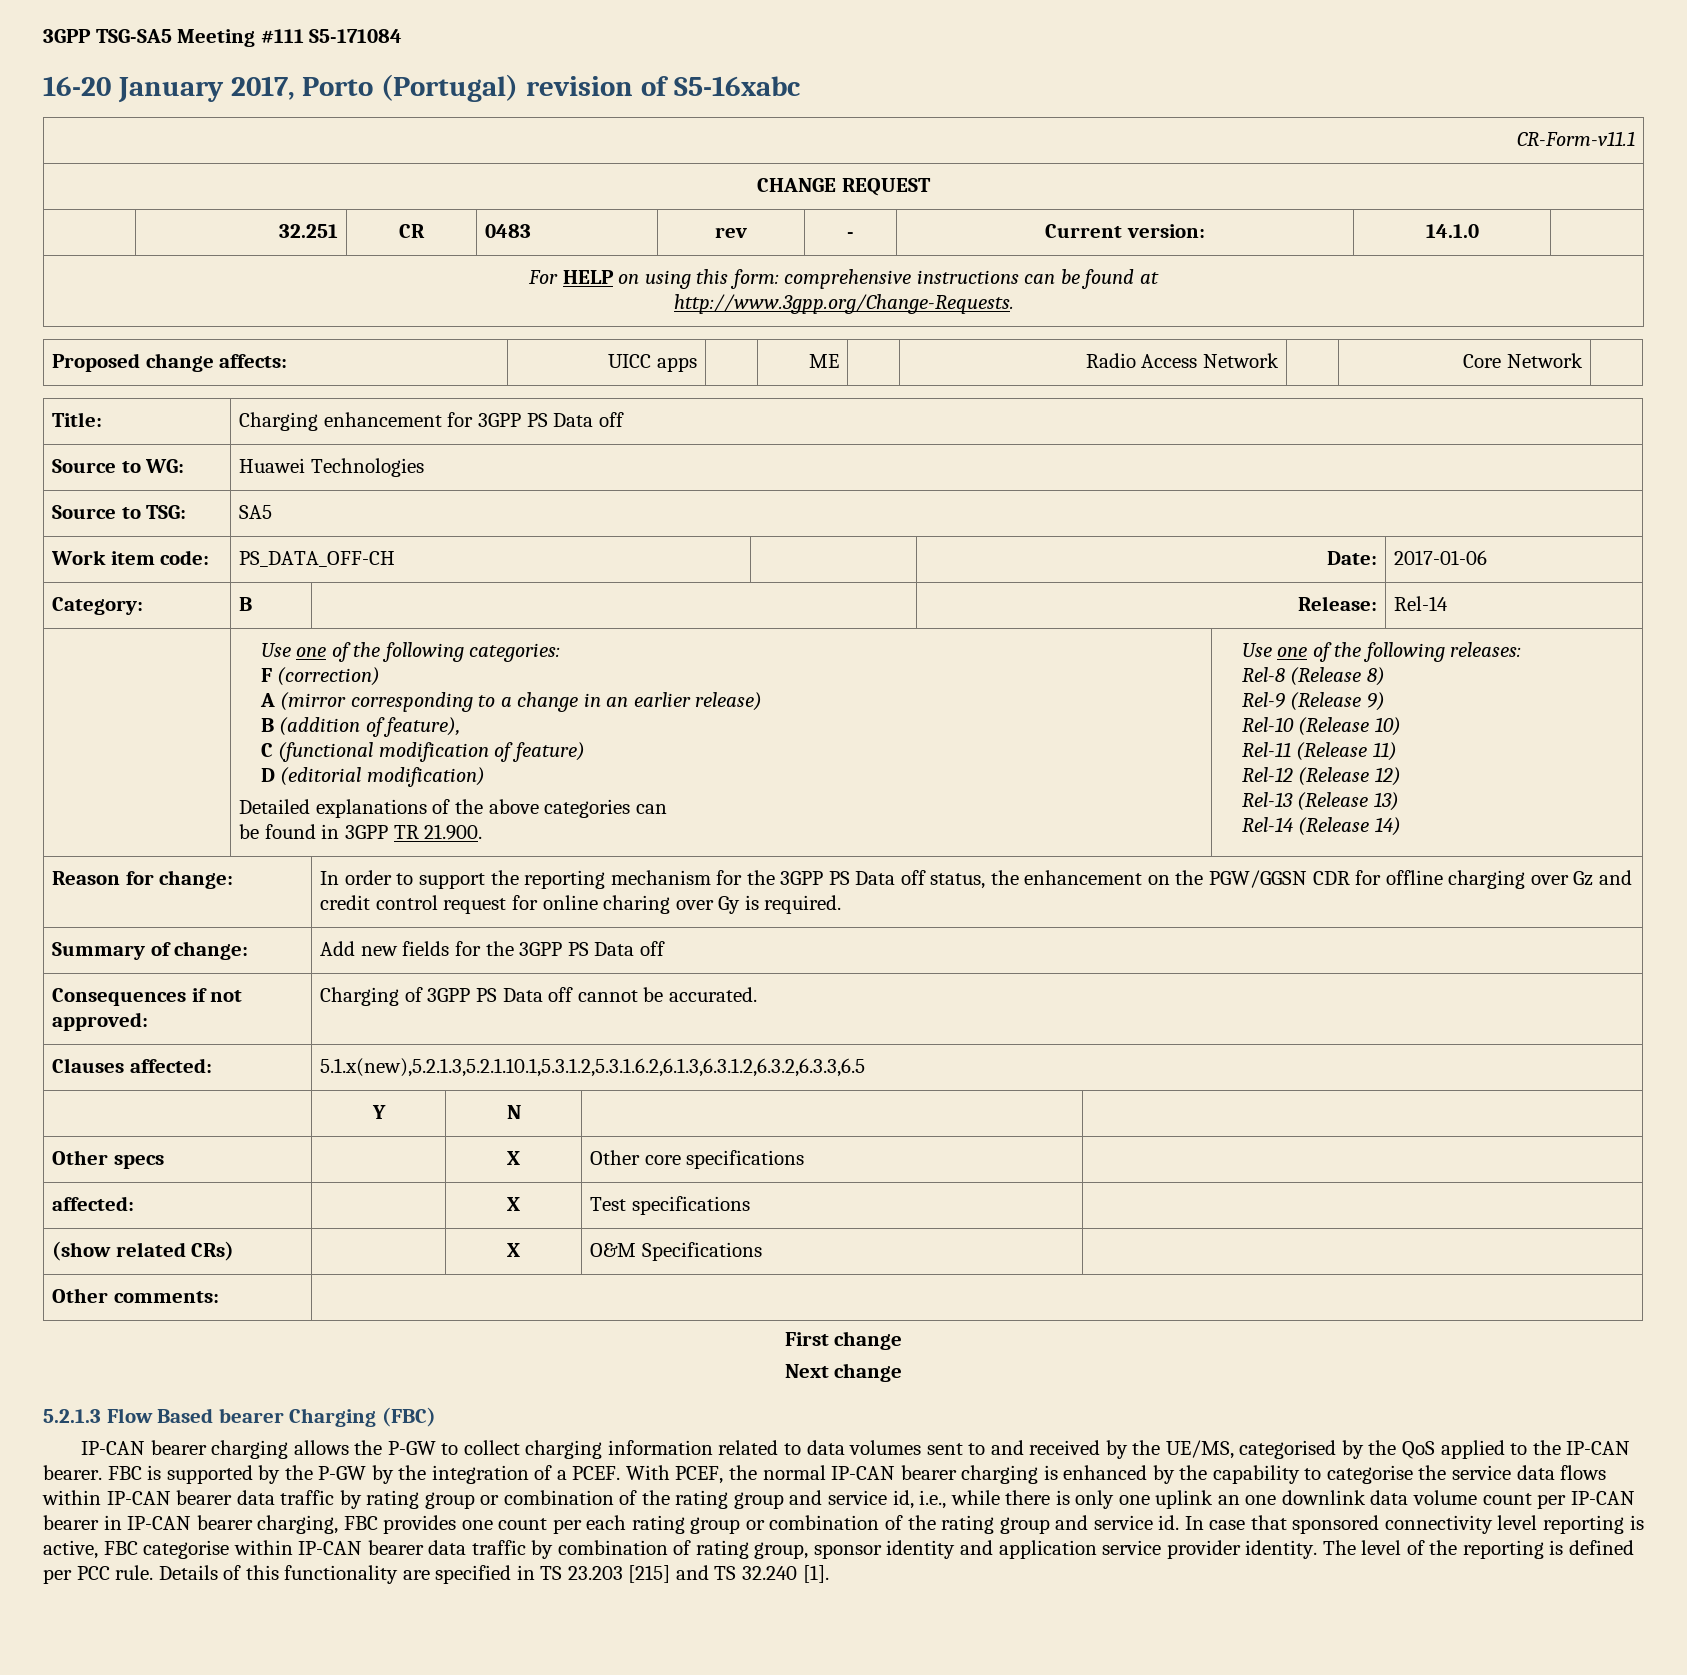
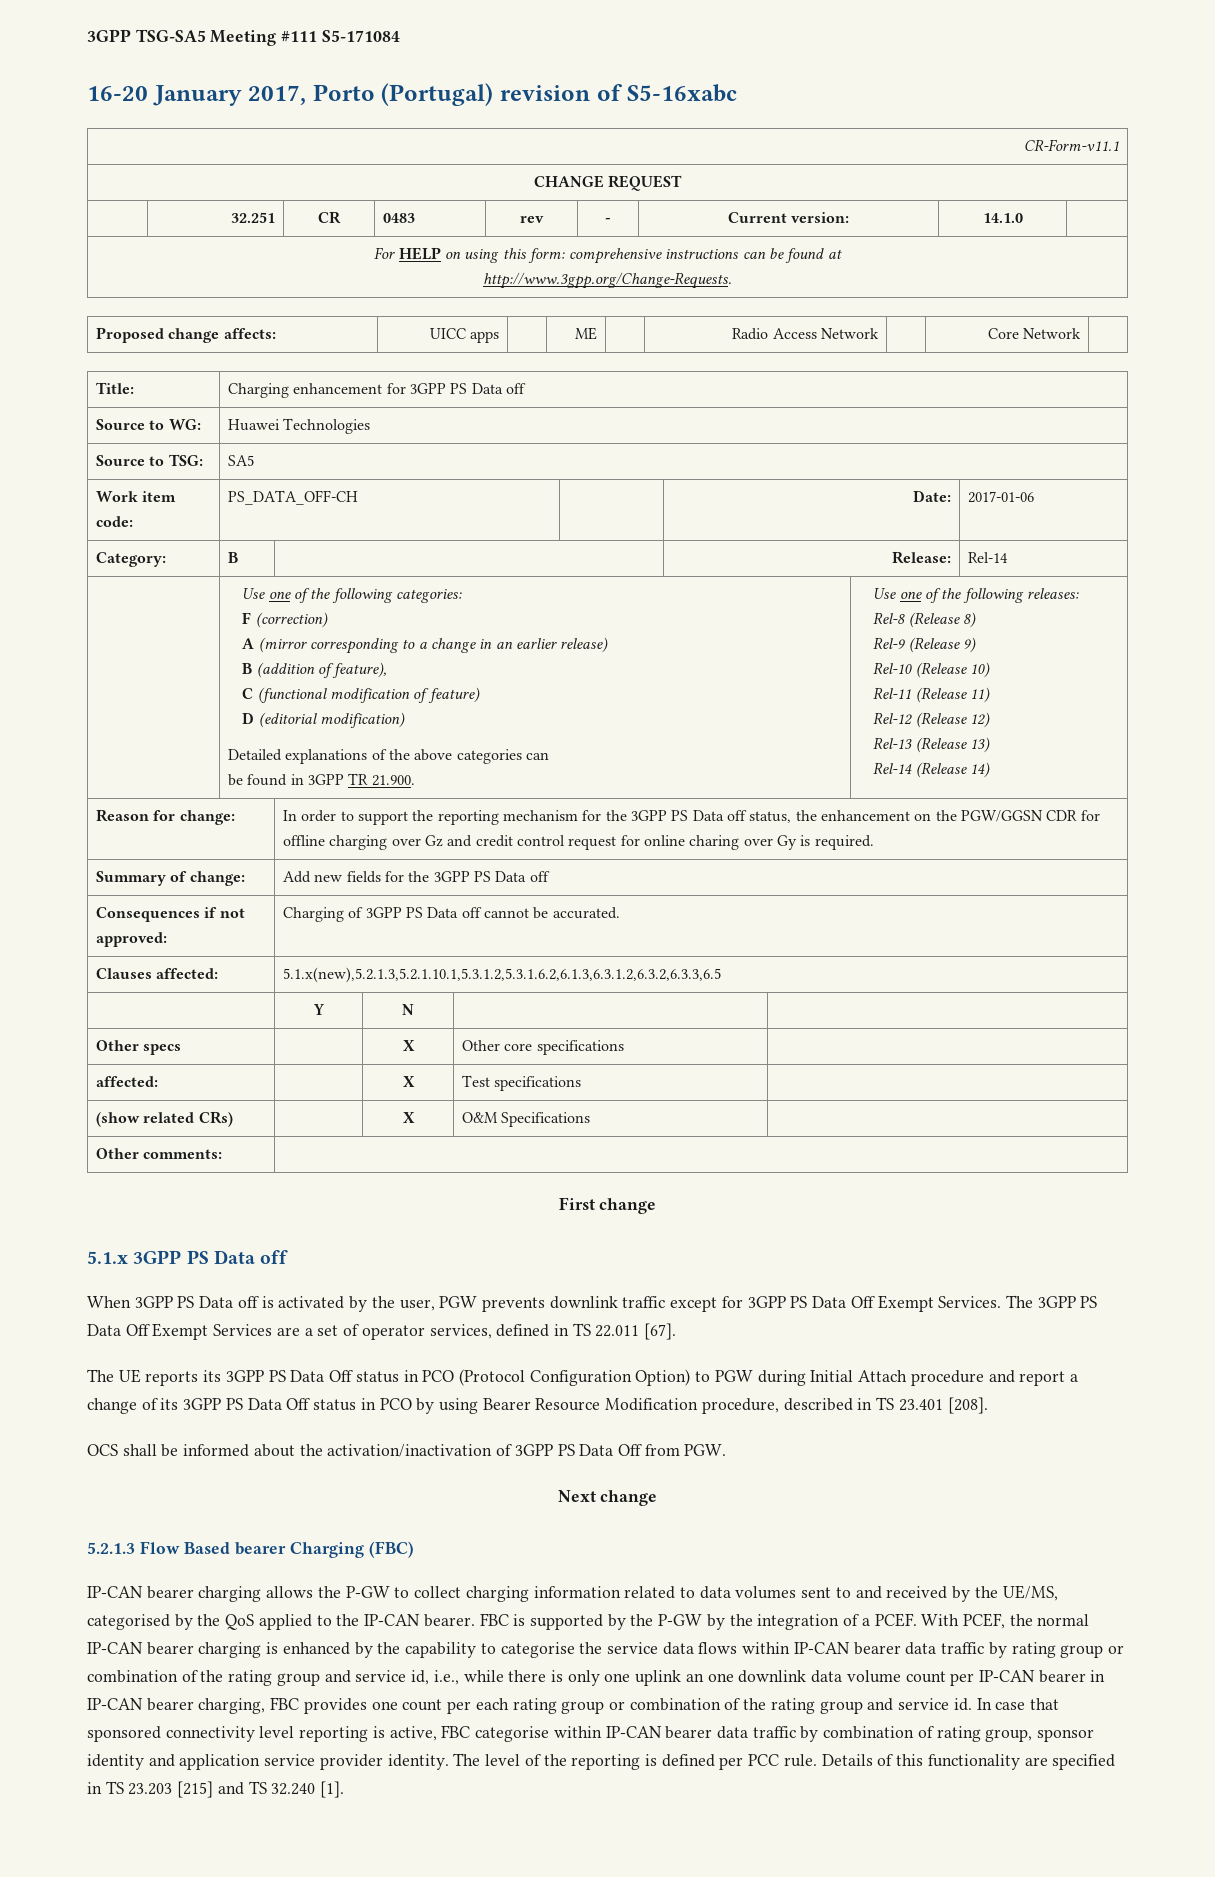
+ 5.1.x 3GPP PS Data off
+ When 3GPP PS Data off is activated by the user, PGW prevents downlink traffic except for 3GPP PS Data Off Exempt Services. The 3GPP PS Data Off Exempt Services are a set of operator services, defined in TS 22.011 [67].
+ The UE reports its 3GPP PS Data Off status in PCO (Protocol Configuration Option) to PGW during Initial Attach procedure and report a change of its 3GPP PS Data Off status in PCO by using Bearer Resource Modification procedure, described in TS 23.401 [208].
+ OCS shall be informed about the activation/inactivation of 3GPP PS Data Off from PGW.

